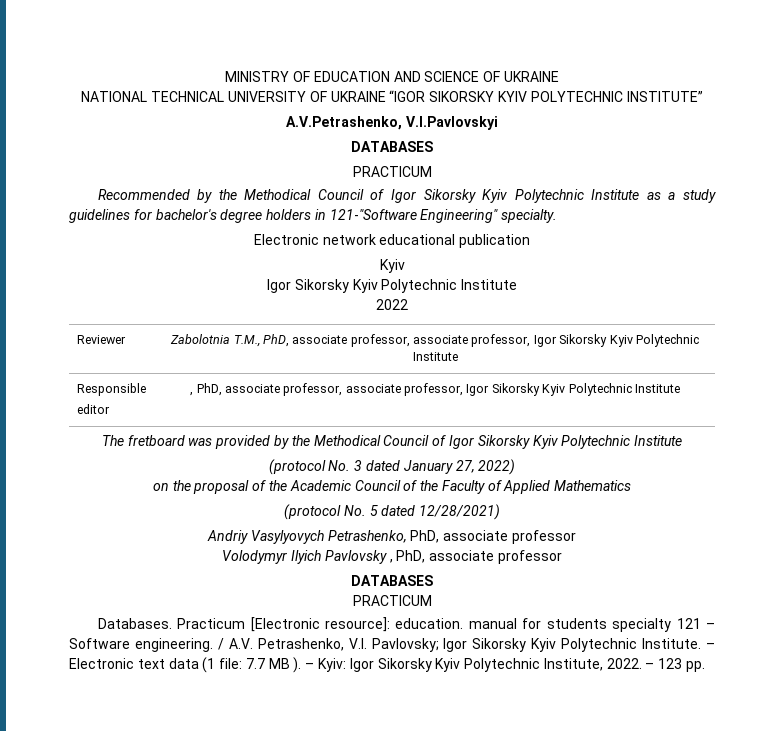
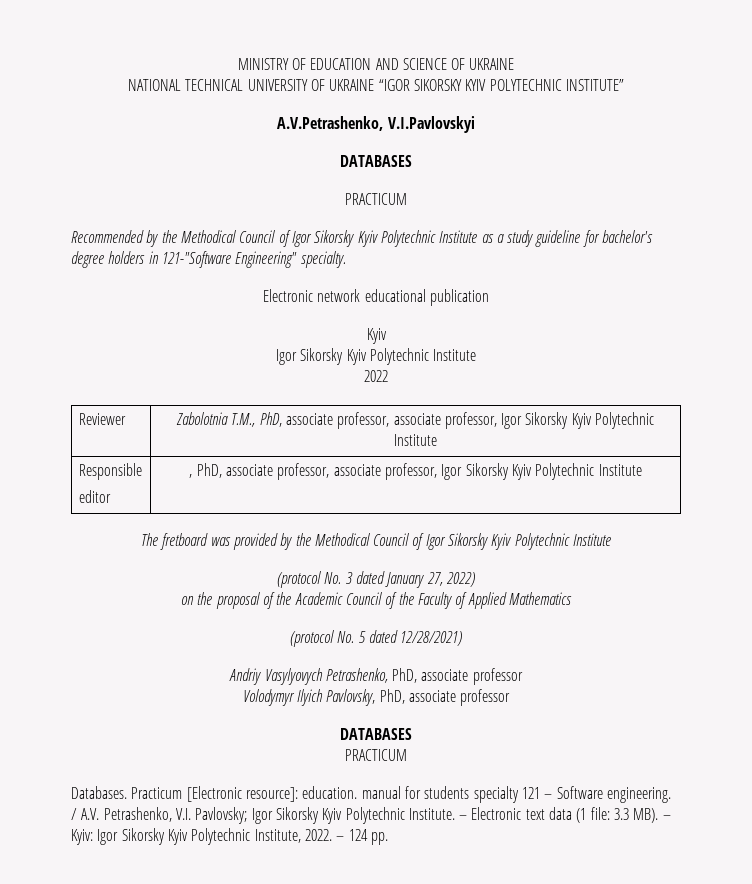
- Recommended by the Methodical Council of Igor Sikorsky Kyiv Polytechnic Institute as a study guidelines for bachelor's degree holders in 121-"Software Engineering" specialty.
+ Recommended by the Methodical Council of Igor Sikorsky Kyiv Polytechnic Institute as a study guideline for bachelor's degree holders in 121-"Software Engineering" specialty.
- Volodymyr Ilyich Pavlovsky , PhD, associate professor
+ Volodymyr Ilyich Pavlovsky, PhD, associate professor
- – Electronic text data (1 file: 7.7 MB ). – Kyiv: Igor Sikorsky Kyiv Polytechnic Institute, 2022.
+ – Electronic text data (1 file: 3.3 MB). – Kyiv: Igor Sikorsky Kyiv Polytechnic Institute, 2022.
- – 123 pp.
+ – 124 pp.

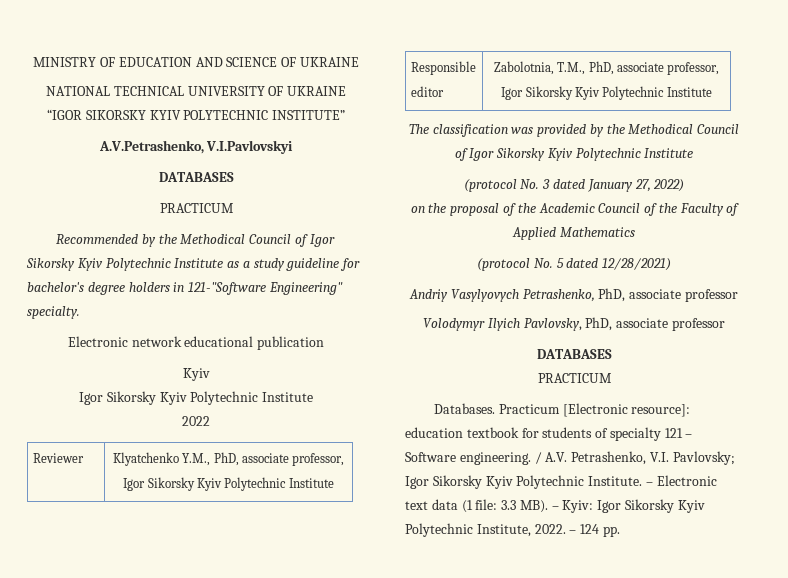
- Reviewer | Zabolotnia T.M., PhD, associate professor, associate professor, Igor Sikorsky Kyiv Polytechnic Institute
+ Reviewer | Klyatchenko Y.M., PhD, associate professor,
+ Igor Sikorsky Kyiv Polytechnic Institute
  Responsible
- editor | , PhD, associate professor, associate professor, Igor Sikorsky Kyiv Polytechnic Institute
+ editor | Zabolotnia, T.M., PhD, associate professor,
+ Igor Sikorsky Kyiv Polytechnic Institute
- The fretboard was provided by the Methodical Council of Igor Sikorsky Kyiv Polytechnic Institute
+ The classification was provided by the Methodical Council of Igor Sikorsky Kyiv Polytechnic Institute
- Practicum [Electronic resource]: education. manual for students specialty 121 – Software engineering.
+ Practicum [Electronic resource]: education textbook for students of specialty 121 – Software engineering.

